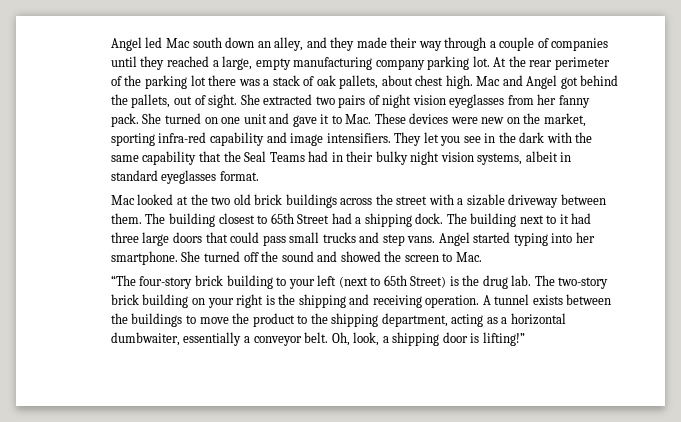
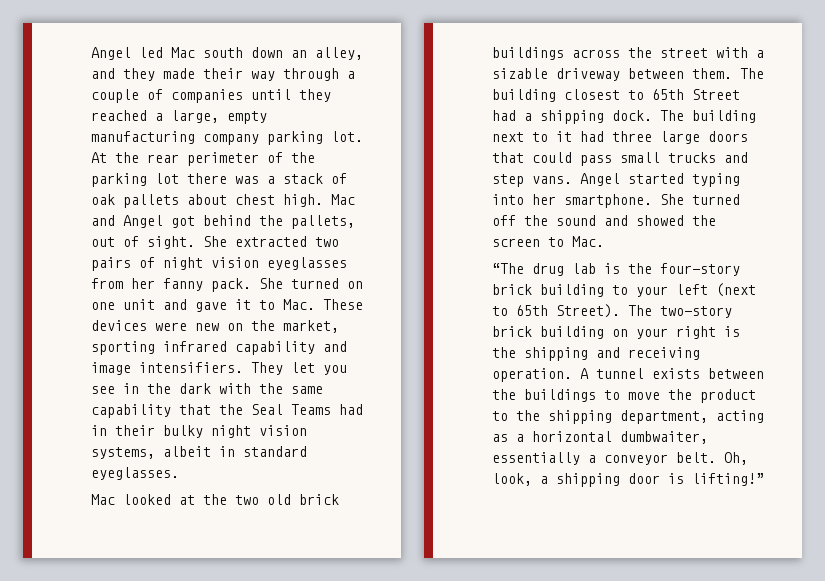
- At the rear perimeter of the parking lot there was a stack of oak pallets, about chest high.
+ At the rear perimeter of the parking lot there was a stack of oak pallets about chest high.
- She turned on one unit and gave it to Mac. These devices were new on the market, sporting infra-red capability and image intensifiers.
+ She turned on one unit and gave it to Mac. These devices were new on the market, sporting infrared capability and image intensifiers.
- They let you see in the dark with the same capability that the Seal Teams had in their bulky night vision systems, albeit in standard eyeglasses format.
+ They let you see in the dark with the same capability that the Seal Teams had in their bulky night vision systems, albeit in standard eyeglasses.
- “The four-story brick building to your left (next to 65th Street) is the drug lab.
+ “The drug lab is the four-story brick building to your left (next to 65th Street).

